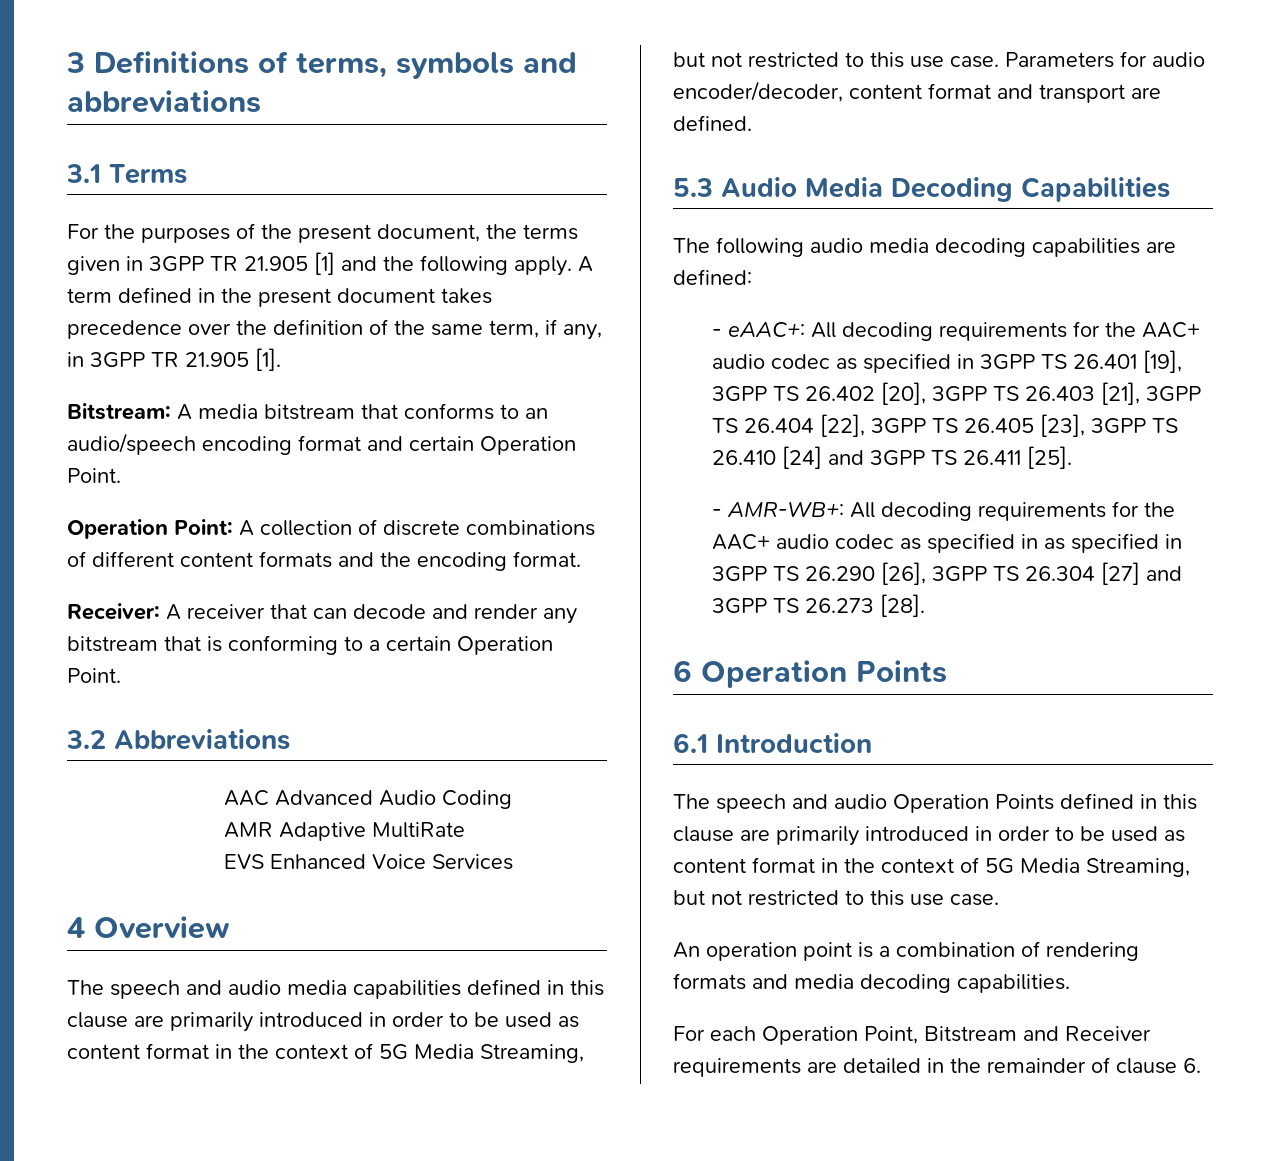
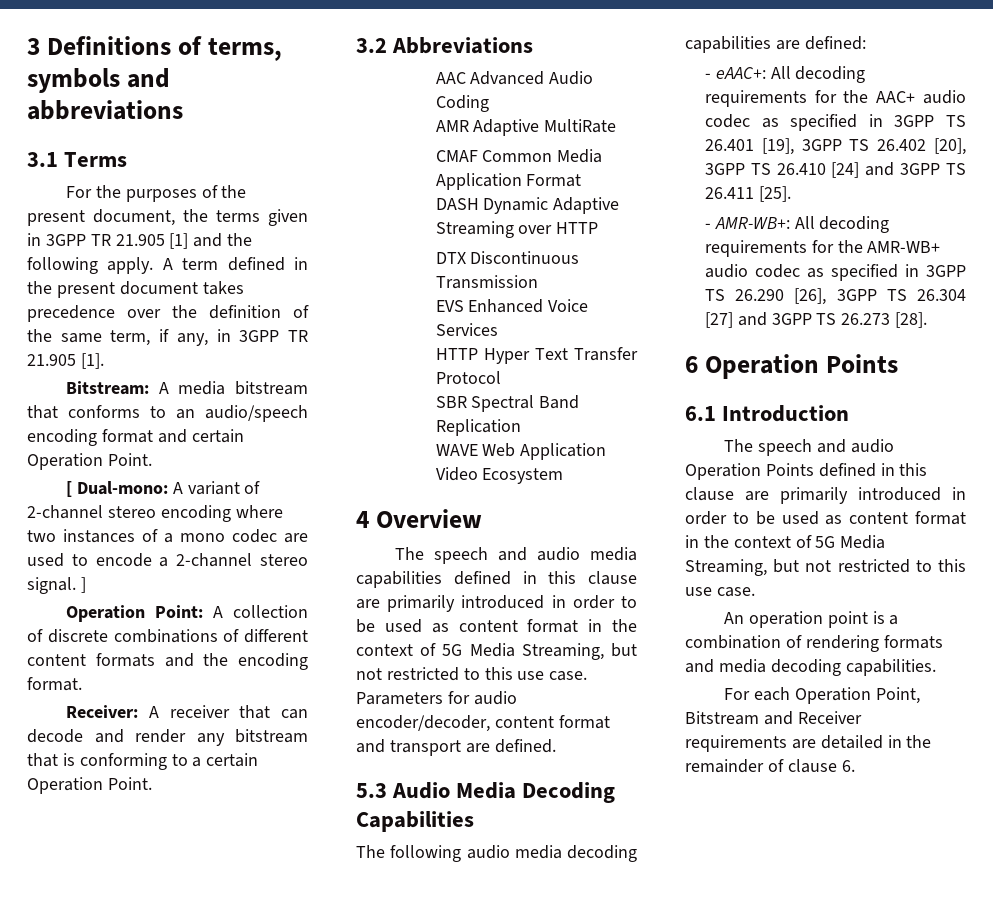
+ [ Dual-mono: A variant of 2-channel stereo encoding where two instances of a mono codec are used to encode a 2-channel stereo signal. ]
+ CMAF Common Media Application Format
+ DASH Dynamic Adaptive Streaming over HTTP
+ DTX Discontinuous Transmission
  EVS Enhanced Voice Services
+ HTTP Hyper Text Transfer Protocol
+ SBR Spectral Band Replication
+ WAVE Web Application Video Ecosystem
- - eAAC+: All decoding requirements for the AAC+ audio codec as specified in 3GPP TS 26.401 [19], 3GPP TS 26.402 [20], 3GPP TS 26.403 [21], 3GPP TS 26.404 [22], 3GPP TS 26.405 [23], 3GPP TS 26.410 [24] and 3GPP TS 26.411 [25].
+ - eAAC+: All decoding requirements for the AAC+ audio codec as specified in 3GPP TS 26.401 [19], 3GPP TS 26.402 [20], 3GPP TS 26.410 [24] and 3GPP TS 26.411 [25].
- - AMR-WB+: All decoding requirements for the AAC+ audio codec as specified in as specified in 3GPP TS 26.290 [26], 3GPP TS 26.304 [27] and 3GPP TS 26.273 [28].
+ - AMR-WB+: All decoding requirements for the AMR-WB+ audio codec as specified in 3GPP TS 26.290 [26], 3GPP TS 26.304 [27] and 3GPP TS 26.273 [28].

